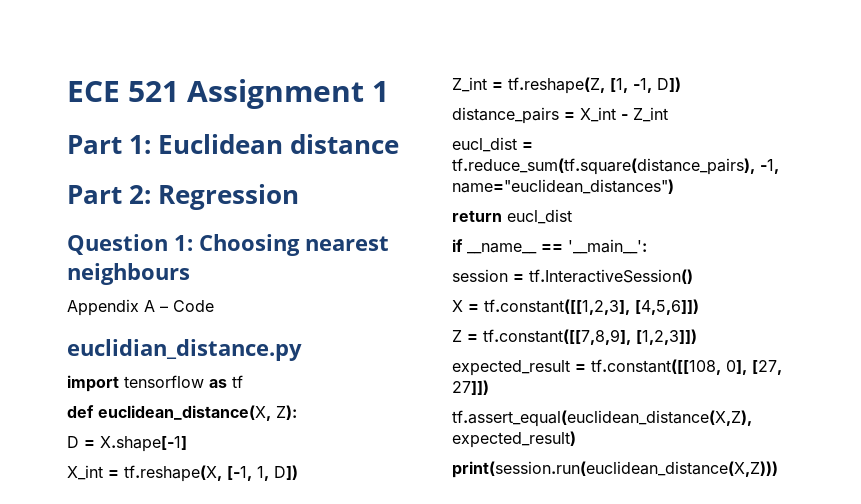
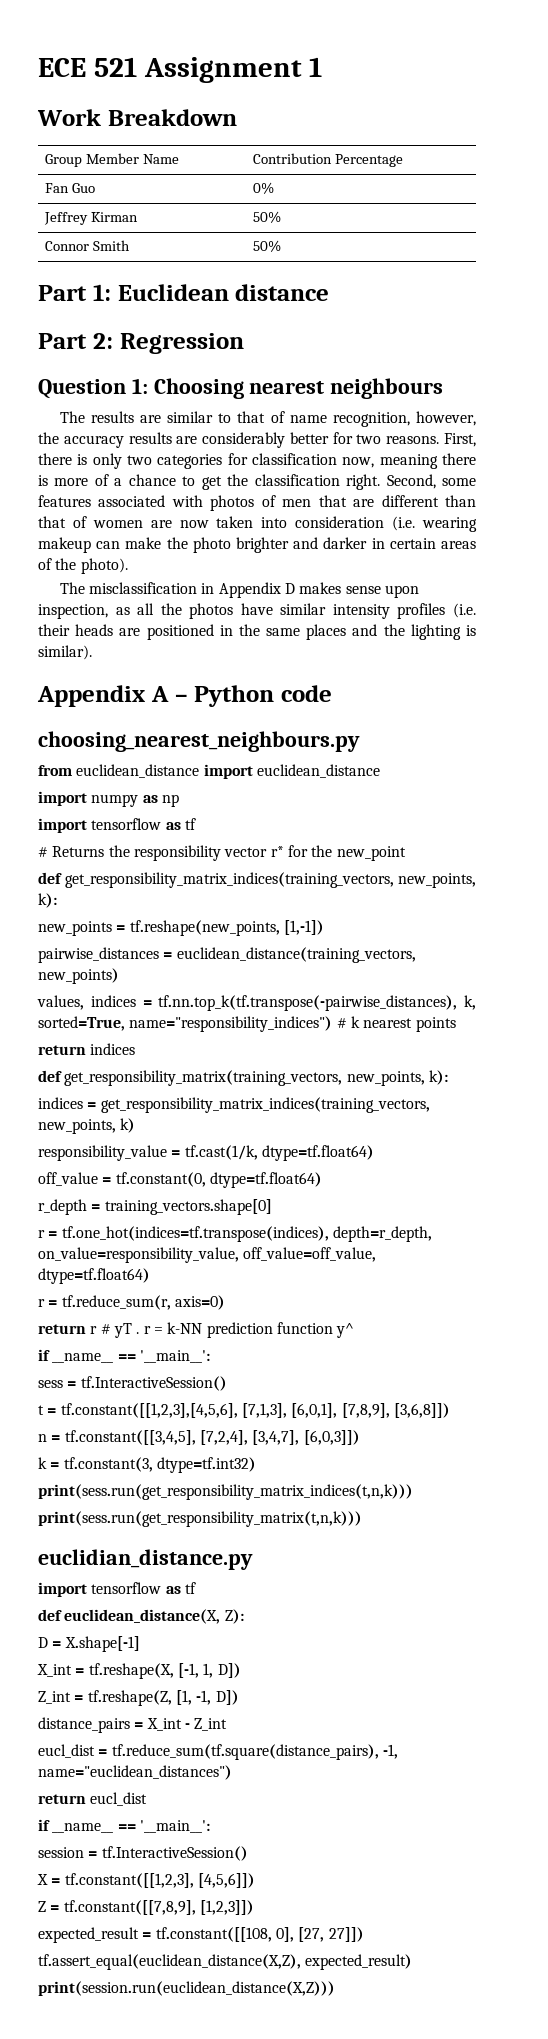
+ Work Breakdown
+ Group Member Name | Contribution Percentage
+ Fan Guo | 0%
+ Jeffrey Kirman | 50%
+ Connor Smith | 50%
- Appendix A – Code
+ The results are similar to that of name recognition, however, the accuracy results are considerably better for two reasons. First, there is only two categories for classification now, meaning there is more of a chance to get the classification right. Second, some features associated with photos of men that are different than that of women are now taken into consideration (i.e. wearing makeup can make the photo brighter and darker in certain areas of the photo).
+ The misclassification in Appendix D makes sense upon inspection, as all the photos have similar intensity profiles (i.e. their heads are positioned in the same places and the lighting is similar).
+ Appendix A – Python code
+ choosing_nearest_neighbours.py
+ from euclidean_distance import euclidean_distance
+ import numpy as np
+ import tensorflow as tf
+ # Returns the responsibility vector r* for the new_point
+ def get_responsibility_matrix_indices(training_vectors, new_points, k):
+ new_points = tf.reshape(new_points, [1,-1])
+ pairwise_distances = euclidean_distance(training_vectors, new_points)
+ values, indices = tf.nn.top_k(tf.transpose(-pairwise_distances), k, sorted=True, name="responsibility_indices") # k nearest points
+ return indices
+ def get_responsibility_matrix(training_vectors, new_points, k):
+ indices = get_responsibility_matrix_indices(training_vectors, new_points, k)
+ responsibility_value = tf.cast(1/k, dtype=tf.float64)
+ off_value = tf.constant(0, dtype=tf.float64)
+ r_depth = training_vectors.shape[0]
+ r = tf.one_hot(indices=tf.transpose(indices), depth=r_depth, on_value=responsibility_value, off_value=off_value, dtype=tf.float64)
+ r = tf.reduce_sum(r, axis=0)
+ return r # yT . r = k-NN prediction function y^
+ if __name__ == '__main__':
+ sess = tf.InteractiveSession()
+ t = tf.constant([[1,2,3],[4,5,6], [7,1,3], [6,0,1], [7,8,9], [3,6,8]])
+ n = tf.constant([[3,4,5], [7,2,4], [3,4,7], [6,0,3]])
+ k = tf.constant(3, dtype=tf.int32)
+ print(sess.run(get_responsibility_matrix_indices(t,n,k)))
+ print(sess.run(get_responsibility_matrix(t,n,k)))

